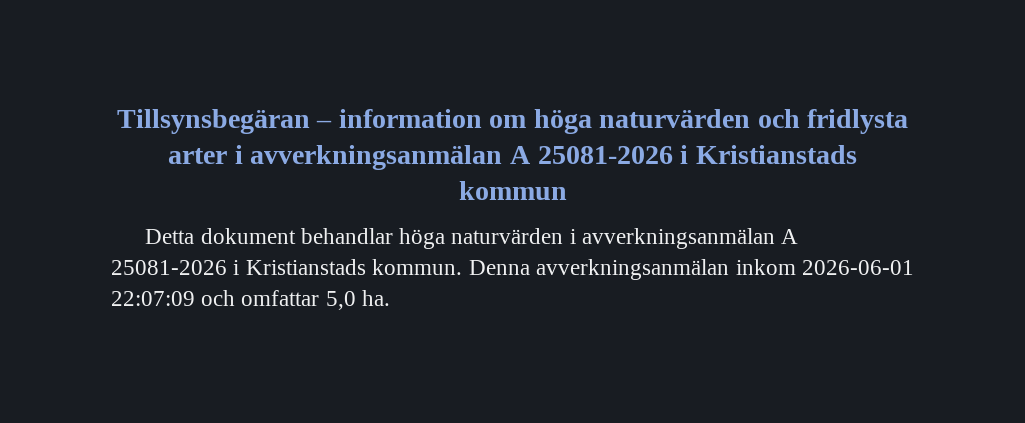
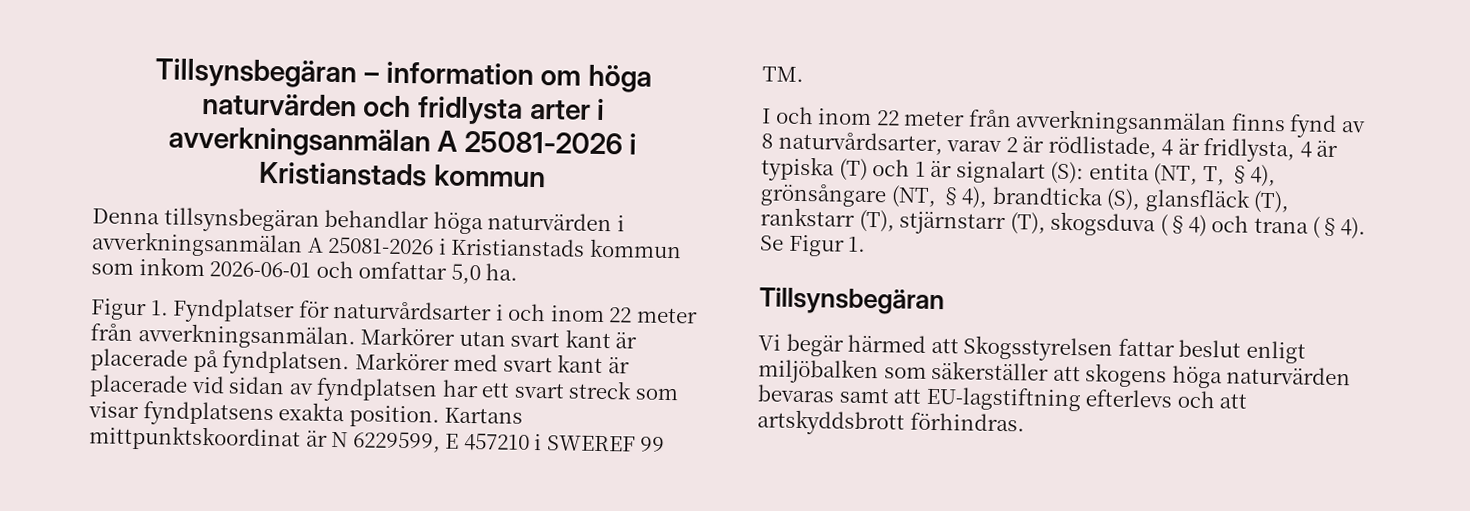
- Detta dokument behandlar höga naturvärden i avverkningsanmälan A 25081-2026 i Kristianstads kommun. Denna avverkningsanmälan inkom 2026-06-01 22:07:09 och omfattar 5,0 ha.
+ Denna tillsynsbegäran behandlar höga naturvärden i avverkningsanmälan A 25081-2026 i Kristianstads kommun som inkom 2026-06-01 och omfattar 5,0 ha.
+ Figur 1. Fyndplatser för naturvårdsarter i och inom 22 meter från avverkningsanmälan. Markörer utan svart kant är placerade på fyndplatsen. Markörer med svart kant är placerade vid sidan av fyndplatsen har ett svart streck som visar fyndplatsens exakta position. Kartans mittpunktskoordinat är N 6229599, E 457210 i SWEREF 99 TM.
+ I och inom 22 meter från avverkningsanmälan finns fynd av 8 naturvårdsarter, varav 2 är rödlistade, 4 är fridlysta, 4 är typiska (T) och 1 är signalart (S): entita (NT, T, §4), grönsångare (NT, §4), brandticka (S), glansfläck (T), rankstarr (T), stjärnstarr (T), skogsduva (§4) och trana (§4). Se Figur 1.
+ Tillsynsbegäran
+ Vi begär härmed att Skogsstyrelsen fattar beslut enligt miljöbalken som säkerställer att skogens höga naturvärden bevaras samt att EU-lagstiftning efterlevs och att artskyddsbrott förhindras.

